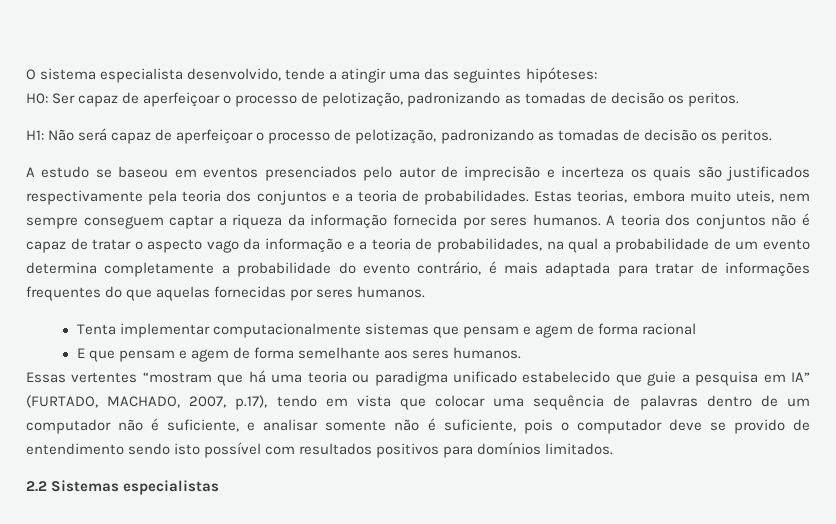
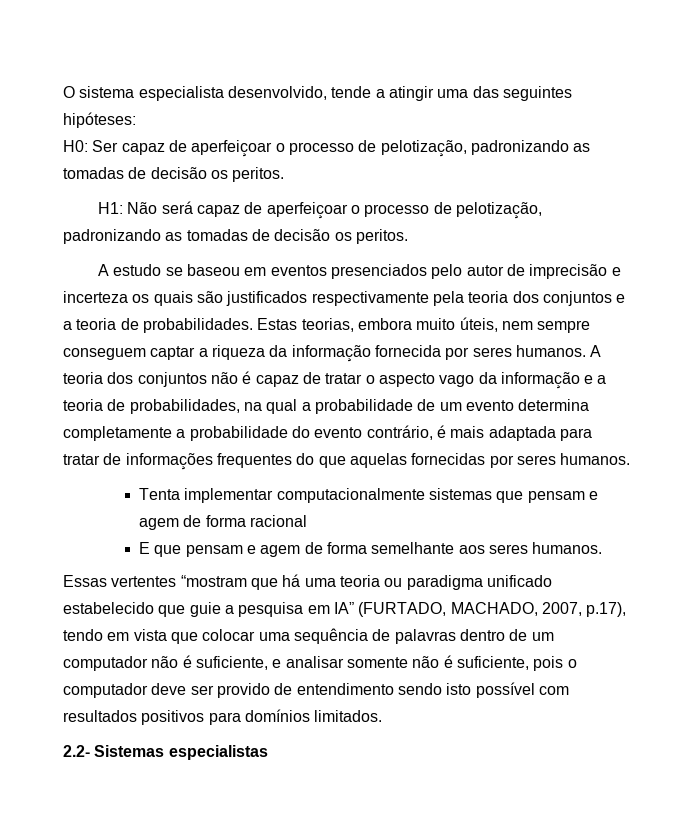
- Estas teorias, embora muito uteis, nem sempre conseguem captar a riqueza da informação fornecida por seres humanos.
+ Estas teorias, embora muito úteis, nem sempre conseguem captar a riqueza da informação fornecida por seres humanos.
- Essas vertentes “mostram que há uma teoria ou paradigma unificado estabelecido que guie a pesquisa em IA” (FURTADO, MACHADO, 2007, p.17), tendo em vista que colocar uma sequência de palavras dentro de um computador não é suficiente, e analisar somente não é suficiente, pois o computador deve se provido de entendimento sendo isto possível com resultados positivos para domínios limitados.
+ Essas vertentes “mostram que há uma teoria ou paradigma unificado estabelecido que guie a pesquisa em IA” (FURTADO, MACHADO, 2007, p.17), tendo em vista que colocar uma sequência de palavras dentro de um computador não é suficiente, e analisar somente não é suficiente, pois o computador deve ser provido de entendimento sendo isto possível com resultados positivos para domínios limitados.
- 2.2 Sistemas especialistas
+ 2.2- Sistemas especialistas

